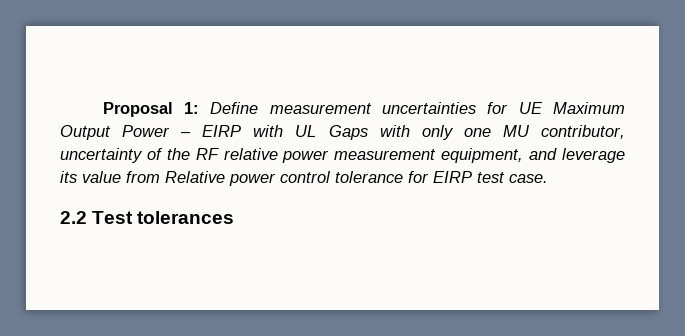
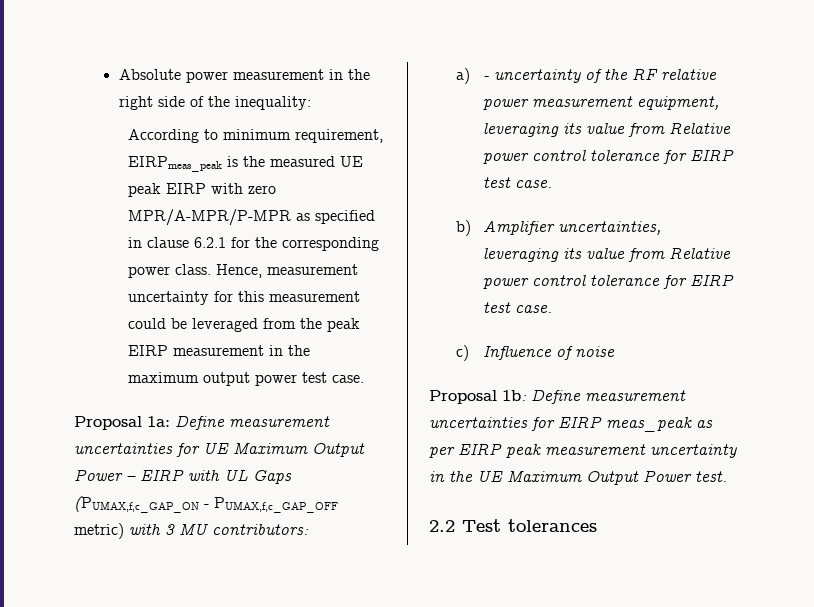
- Proposal 1: Define measurement uncertainties for UE Maximum Output Power – EIRP with UL Gaps with only one MU contributor, uncertainty of the RF relative power measurement equipment, and leverage its value from Relative power control tolerance for EIRP test case.
+ Absolute power measurement in the right side of the inequality:
+ According to minimum requirement, EIRPmeas_peak is the measured UE peak EIRP with zero MPR/A-MPR/P-MPR as specified in clause 6.2.1 for the corresponding power class. Hence, measurement uncertainty for this measurement could be leveraged from the peak EIRP measurement in the maximum output power test case.
+ Proposal 1a: Define measurement uncertainties for UE Maximum Output Power – EIRP with UL Gaps (PUMAX,f,c_GAP_ON - PUMAX,f,c_GAP_OFF metric) with 3 MU contributors:
+ a) - uncertainty of the RF relative power measurement equipment, leveraging its value from Relative power control tolerance for EIRP test case.
+ b) Amplifier uncertainties, leveraging its value from Relative power control tolerance for EIRP test case.
+ c) Influence of noise
+ Proposal 1b: Define measurement uncertainties for EIRP meas_peak as per EIRP peak measurement uncertainty in the UE Maximum Output Power test.

